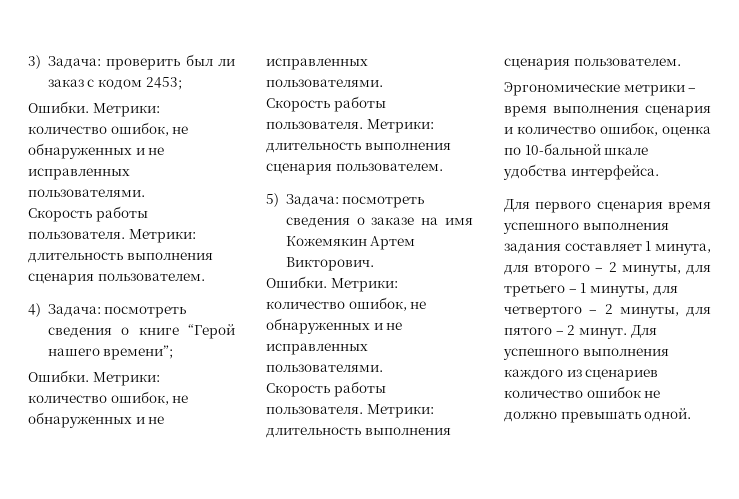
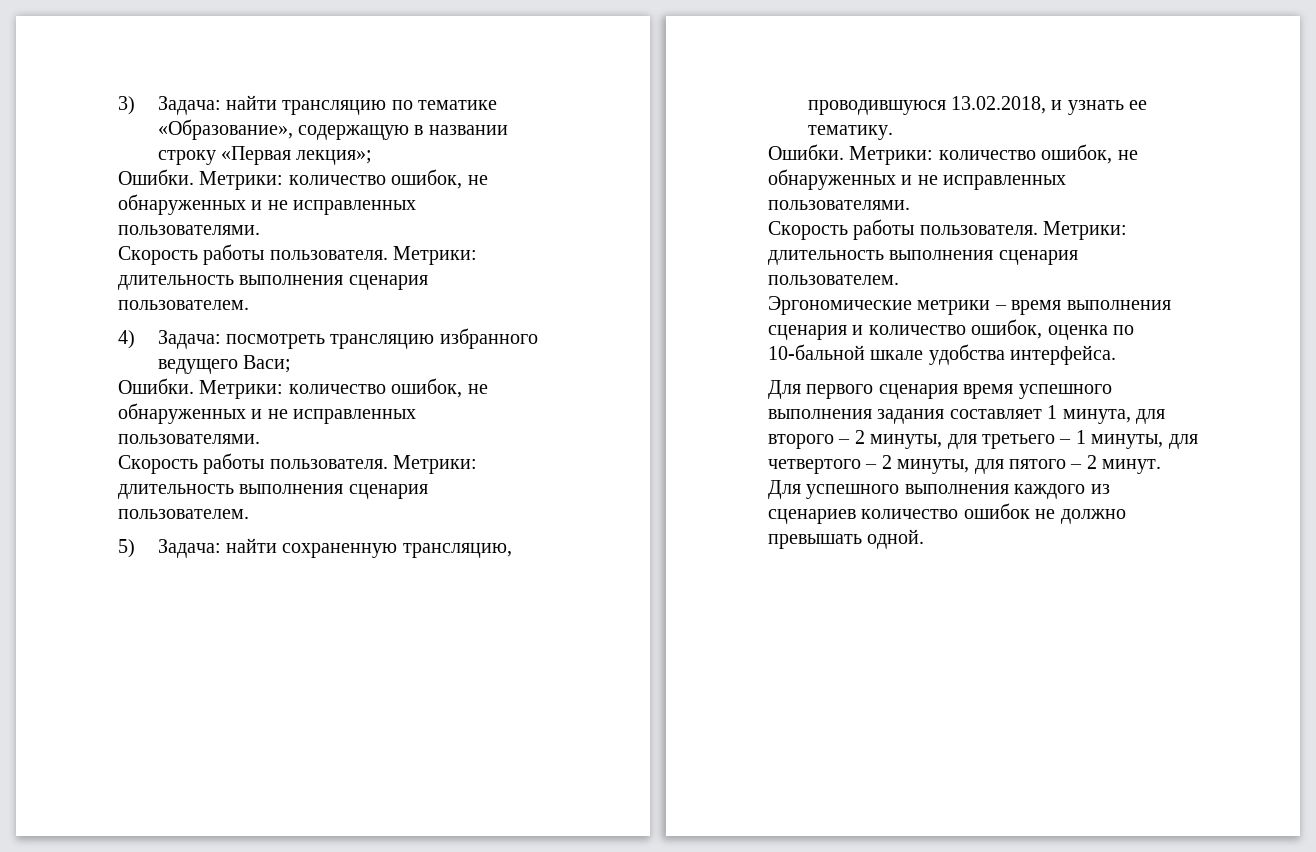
- 3) Задача: проверить был ли заказ с кодом 2453;
+ 3) Задача: найти трансляцию по тематике «Образование», содержащую в названии строку «Первая лекция»;
- 4) Задача: посмотреть сведения о книге “Герой нашего времени”;
+ 4) Задача: посмотреть трансляцию избранного ведущего Васи;
- 5) Задача: посмотреть сведения о заказе на имя Кожемякин Артем Викторович.
+ 5) Задача: найти сохраненную трансляцию, проводившуюся 13.02.2018, и узнать ее тематику.

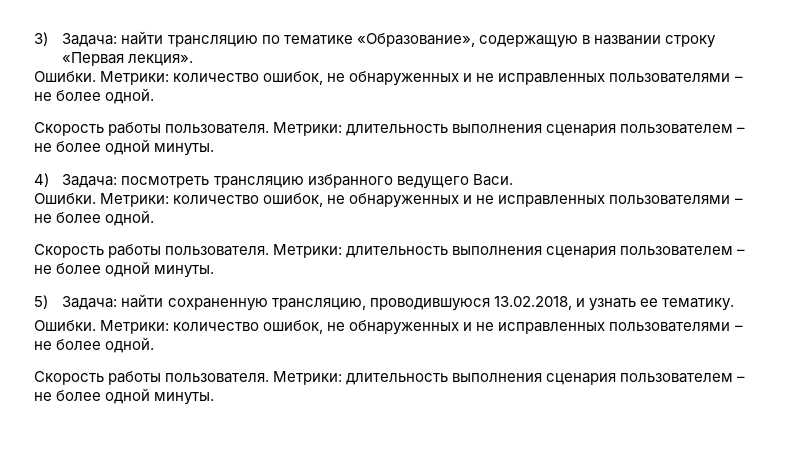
- 3) Задача: найти трансляцию по тематике «Образование», содержащую в названии строку «Первая лекция»;
- Ошибки. Метрики: количество ошибок, не обнаруженных и не исправленных пользователями.
- Скорость работы пользователя. Метрики: длительность выполнения сценария пользователем.
+ 3) Задача: найти трансляцию по тематике «Образование», содержащую в названии строку «Первая лекция».
+ Ошибки. Метрики: количество ошибок, не обнаруженных и не исправленных пользователями – не более одной.
+ Скорость работы пользователя. Метрики: длительность выполнения сценария пользователем – не более одной минуты.
- 4) Задача: посмотреть трансляцию избранного ведущего Васи;
- Ошибки. Метрики: количество ошибок, не обнаруженных и не исправленных пользователями.
- Скорость работы пользователя. Метрики: длительность выполнения сценария пользователем.
+ 4) Задача: посмотреть трансляцию избранного ведущего Васи.
+ Ошибки. Метрики: количество ошибок, не обнаруженных и не исправленных пользователями – не более одной.
+ Скорость работы пользователя. Метрики: длительность выполнения сценария пользователем – не более одной минуты.
  5) Задача: найти сохраненную трансляцию, проводившуюся 13.02.2018, и узнать ее тематику.
- Ошибки. Метрики: количество ошибок, не обнаруженных и не исправленных пользователями.
- Скорость работы пользователя. Метрики: длительность выполнения сценария пользователем.
- Эргономические метрики – время выполнения сценария и количество ошибок, оценка по 10-бальной шкале удобства интерфейса.
- Для первого сценария время успешного выполнения задания составляет 1 минута, для второго – 2 минуты, для третьего – 1 минуты, для четвертого – 2 минуты, для пятого – 2 минут. Для успешного выполнения каждого из сценариев количество ошибок не должно превышать одной.
+ Ошибки. Метрики: количество ошибок, не обнаруженных и не исправленных пользователями – не более одной.
+ Скорость работы пользователя. Метрики: длительность выполнения сценария пользователем – не более одной минуты.

